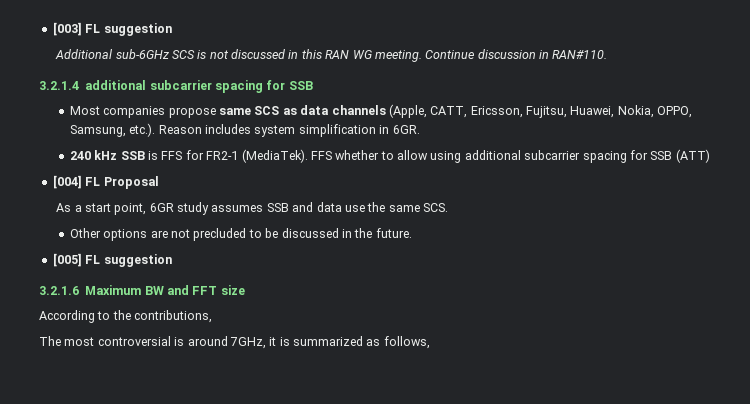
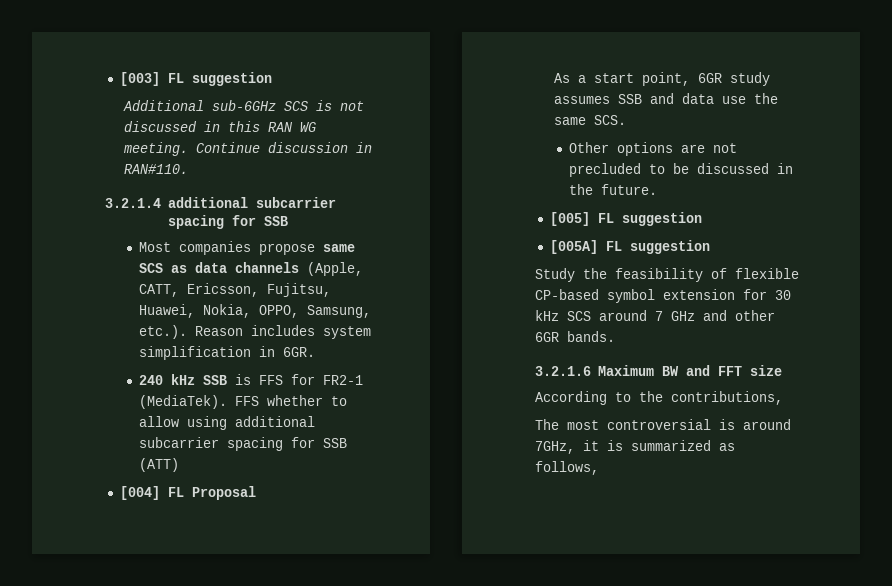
+ [005A] FL suggestion
+ Study the feasibility of flexible CP-based symbol extension for 30 kHz SCS around 7 GHz and other 6GR bands.

